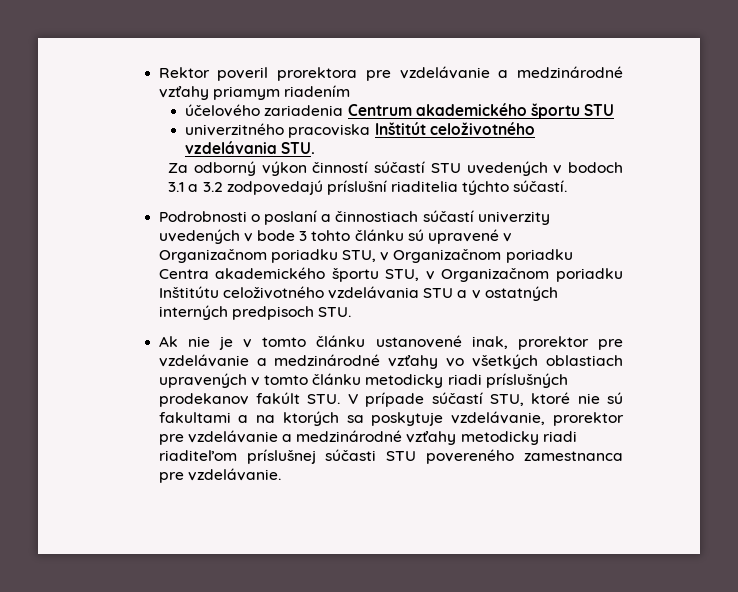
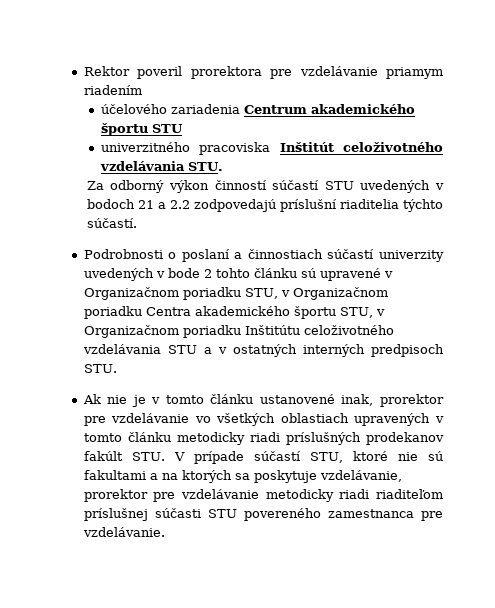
- Rektor poveril prorektora pre vzdelávanie a medzinárodné vzťahy priamym riadením
+ Rektor poveril prorektora pre vzdelávanie priamym riadením
- Za odborný výkon činností súčastí STU uvedených v bodoch 3.1 a 3.2 zodpovedajú príslušní riaditelia týchto súčastí.
+ Za odborný výkon činností súčastí STU uvedených v bodoch 21 a 2.2 zodpovedajú príslušní riaditelia týchto súčastí.
- Podrobnosti o poslaní a činnostiach súčastí univerzity uvedených v bode 3 tohto článku sú upravené v Organizačnom poriadku STU, v Organizačnom poriadku Centra akademického športu STU, v Organizačnom poriadku Inštitútu celoživotného vzdelávania STU a v ostatných interných predpisoch STU.
+ Podrobnosti o poslaní a činnostiach súčastí univerzity uvedených v bode 2 tohto článku sú upravené v Organizačnom poriadku STU, v Organizačnom poriadku Centra akademického športu STU, v Organizačnom poriadku Inštitútu celoživotného vzdelávania STU a v ostatných interných predpisoch STU.
- Ak nie je v tomto článku ustanovené inak, prorektor pre vzdelávanie a medzinárodné vzťahy vo všetkých oblastiach upravených v tomto článku metodicky riadi príslušných prodekanov fakúlt STU. V prípade súčastí STU, ktoré nie sú fakultami a na ktorých sa poskytuje vzdelávanie, prorektor pre vzdelávanie a medzinárodné vzťahy metodicky riadi riaditeľom príslušnej súčasti STU povereného zamestnanca pre vzdelávanie.
+ Ak nie je v tomto článku ustanovené inak, prorektor pre vzdelávanie vo všetkých oblastiach upravených v tomto článku metodicky riadi príslušných prodekanov fakúlt STU. V prípade súčastí STU, ktoré nie sú fakultami a na ktorých sa poskytuje vzdelávanie, prorektor pre vzdelávanie metodicky riadi riaditeľom príslušnej súčasti STU povereného zamestnanca pre vzdelávanie.

